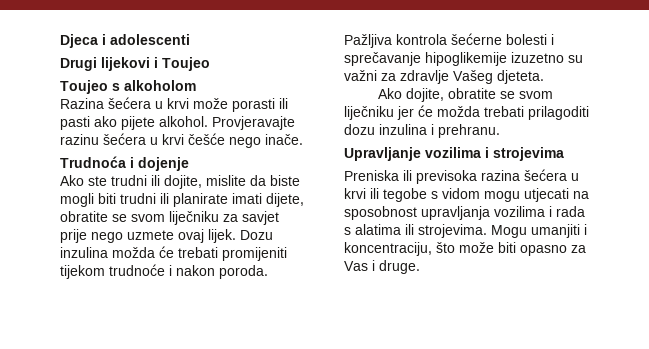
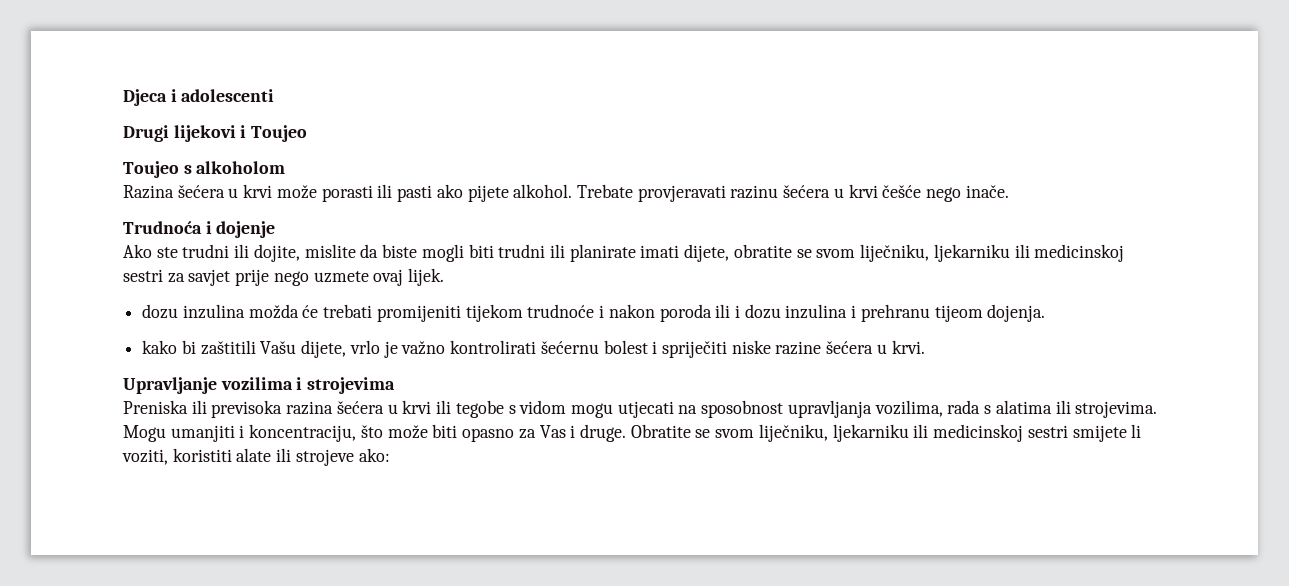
- Provjeravajte razinu šećera u krvi češće nego inače.
+ Trebate provjeravati razinu šećera u krvi češće nego inače.
- Ako ste trudni ili dojite, mislite da biste mogli biti trudni ili planirate imati dijete, obratite se svom liječniku za savjet prije nego uzmete ovaj lijek. Dozu inzulina možda će trebati promijeniti tijekom trudnoće i nakon poroda. Pažljiva kontrola šećerne bolesti i sprečavanje hipoglikemije izuzetno su važni za zdravlje Vašeg djeteta.
- Ako dojite, obratite se svom liječniku jer će možda trebati prilagoditi dozu inzulina i prehranu.
+ Ako ste trudni ili dojite, mislite da biste mogli biti trudni ili planirate imati dijete, obratite se svom liječniku, ljekarniku ili medicinskoj sestri za savjet prije nego uzmete ovaj lijek.
+ dozu inzulina možda će trebati promijeniti tijekom trudnoće i nakon poroda ili i dozu inzulina i prehranu tijeom dojenja.
+ kako bi zaštitili Vašu dijete, vrlo je važno kontrolirati šećernu bolest i spriječiti niske razine šećera u krvi.
- Preniska ili previsoka razina šećera u krvi ili tegobe s vidom mogu utjecati na sposobnost upravljanja vozilima i rada s alatima ili strojevima.
+ Preniska ili previsoka razina šećera u krvi ili tegobe s vidom mogu utjecati na sposobnost upravljanja vozilima, rada s alatima ili strojevima.
+ Obratite se svom liječniku, ljekarniku ili medicinskoj sestri smijete li voziti, koristiti alate ili strojeve ako:

